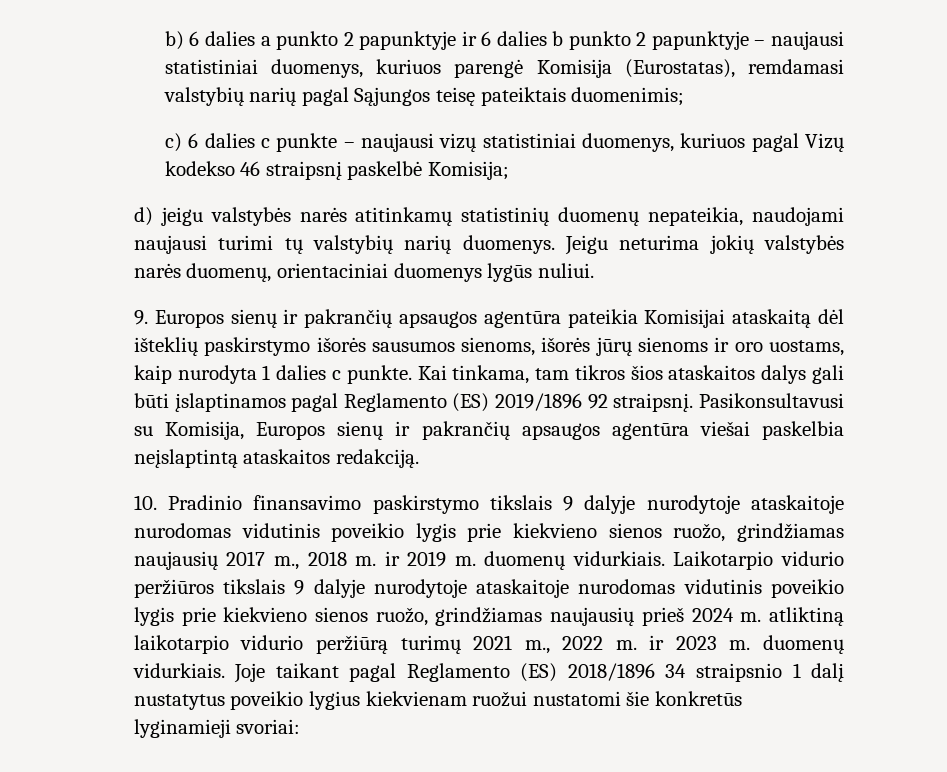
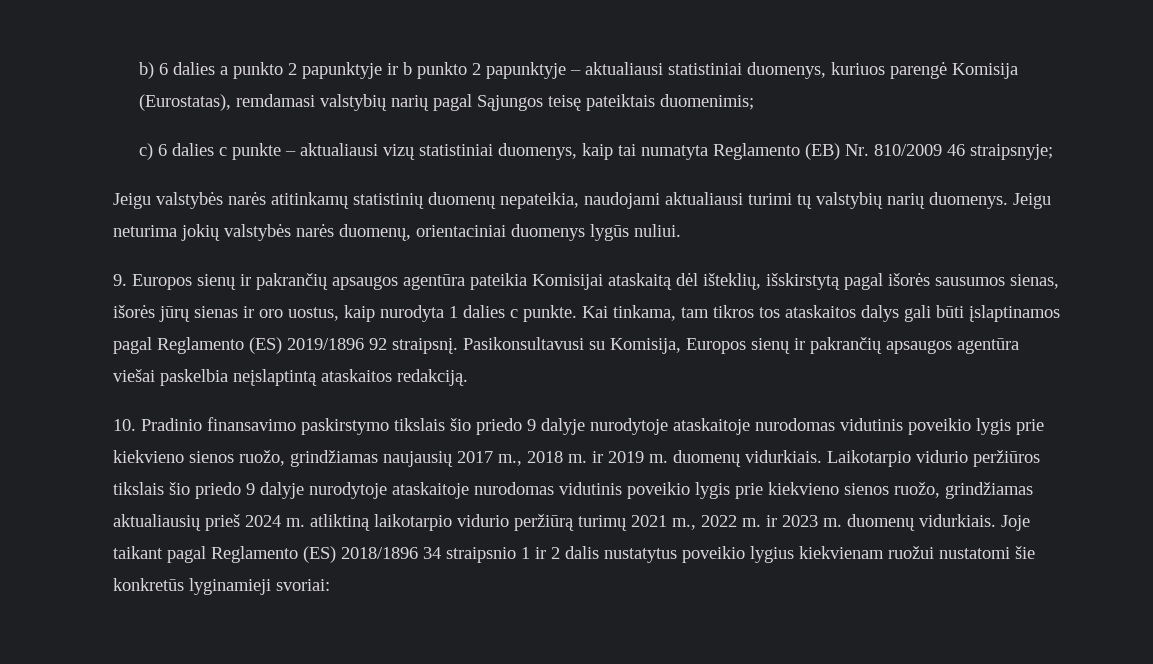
- b) 6 dalies a punkto 2 papunktyje ir 6 dalies b punkto 2 papunktyje – naujausi statistiniai duomenys, kuriuos parengė Komisija (Eurostatas), remdamasi valstybių narių pagal Sąjungos teisę pateiktais duomenimis;
+ b) 6 dalies a punkto 2 papunktyje ir b punkto 2 papunktyje – aktualiausi statistiniai duomenys, kuriuos parengė Komisija (Eurostatas), remdamasi valstybių narių pagal Sąjungos teisę pateiktais duomenimis;
- c) 6 dalies c punkte – naujausi vizų statistiniai duomenys, kuriuos pagal Vizų kodekso 46 straipsnį paskelbė Komisija;
- d) jeigu valstybės narės atitinkamų statistinių duomenų nepateikia, naudojami naujausi turimi tų valstybių narių duomenys.
+ c) 6 dalies c punkte – aktualiausi vizų statistiniai duomenys, kaip tai numatyta Reglamento (EB) Nr. 810/2009 46 straipsnyje;
+ Jeigu valstybės narės atitinkamų statistinių duomenų nepateikia, naudojami aktualiausi turimi tų valstybių narių duomenys.
- 9. Europos sienų ir pakrančių apsaugos agentūra pateikia Komisijai ataskaitą dėl išteklių paskirstymo išorės sausumos sienoms, išorės jūrų sienoms ir oro uostams, kaip nurodyta 1 dalies c punkte.
+ 9. Europos sienų ir pakrančių apsaugos agentūra pateikia Komisijai ataskaitą dėl išteklių, išskirstytą pagal išorės sausumos sienas, išorės jūrų sienas ir oro uostus, kaip nurodyta 1 dalies c punkte.
- Kai tinkama, tam tikros šios ataskaitos dalys gali būti įslaptinamos pagal Reglamento (ES) 2019/1896 92 straipsnį.
+ Kai tinkama, tam tikros tos ataskaitos dalys gali būti įslaptinamos pagal Reglamento (ES) 2019/1896 92 straipsnį.
- 10. Pradinio finansavimo paskirstymo tikslais 9 dalyje nurodytoje ataskaitoje nurodomas vidutinis poveikio lygis prie kiekvieno sienos ruožo, grindžiamas naujausių 2017 m., 2018 m. ir 2019 m. duomenų vidurkiais.
+ 10. Pradinio finansavimo paskirstymo tikslais šio priedo 9 dalyje nurodytoje ataskaitoje nurodomas vidutinis poveikio lygis prie kiekvieno sienos ruožo, grindžiamas naujausių 2017 m., 2018 m. ir 2019 m. duomenų vidurkiais.
- Laikotarpio vidurio peržiūros tikslais 9 dalyje nurodytoje ataskaitoje nurodomas vidutinis poveikio lygis prie kiekvieno sienos ruožo, grindžiamas naujausių prieš 2024 m. atliktiną laikotarpio vidurio peržiūrą turimų 2021 m., 2022 m. ir 2023 m. duomenų vidurkiais.
+ Laikotarpio vidurio peržiūros tikslais šio priedo 9 dalyje nurodytoje ataskaitoje nurodomas vidutinis poveikio lygis prie kiekvieno sienos ruožo, grindžiamas aktualiausių prieš 2024 m. atliktiną laikotarpio vidurio peržiūrą turimų 2021 m., 2022 m. ir 2023 m. duomenų vidurkiais.
- Joje taikant pagal Reglamento (ES) 2018/1896 34 straipsnio 1 dalį nustatytus poveikio lygius kiekvienam ruožui nustatomi šie konkretūs lyginamieji svoriai:
+ Joje taikant pagal Reglamento (ES) 2018/1896 34 straipsnio 1 ir 2 dalis nustatytus poveikio lygius kiekvienam ruožui nustatomi šie konkretūs lyginamieji svoriai:

